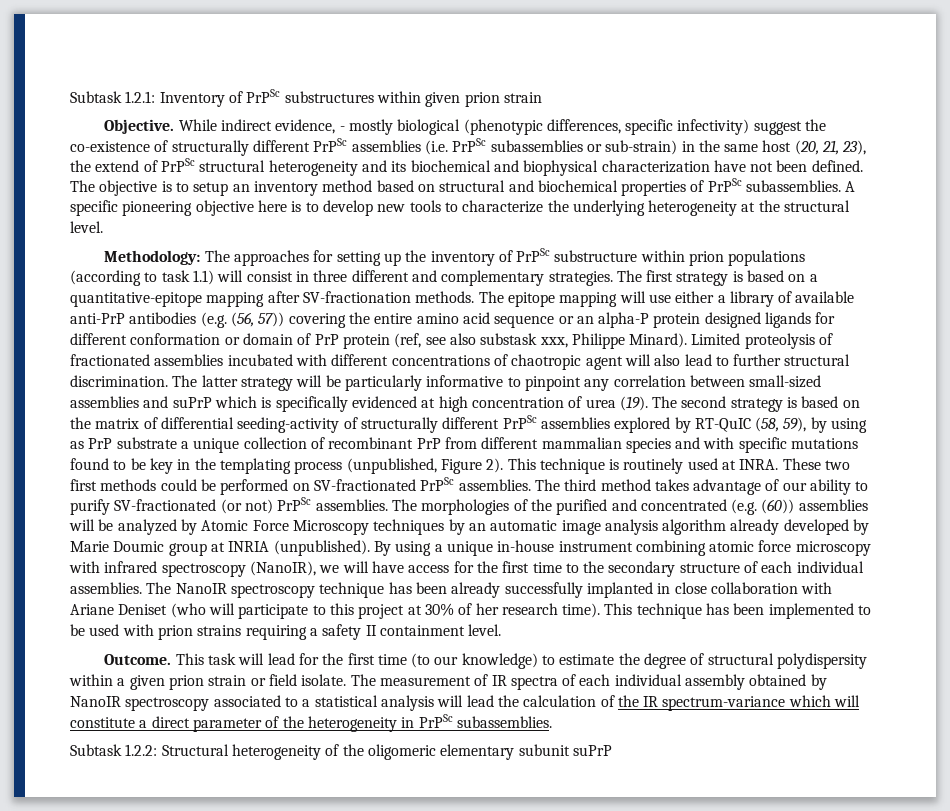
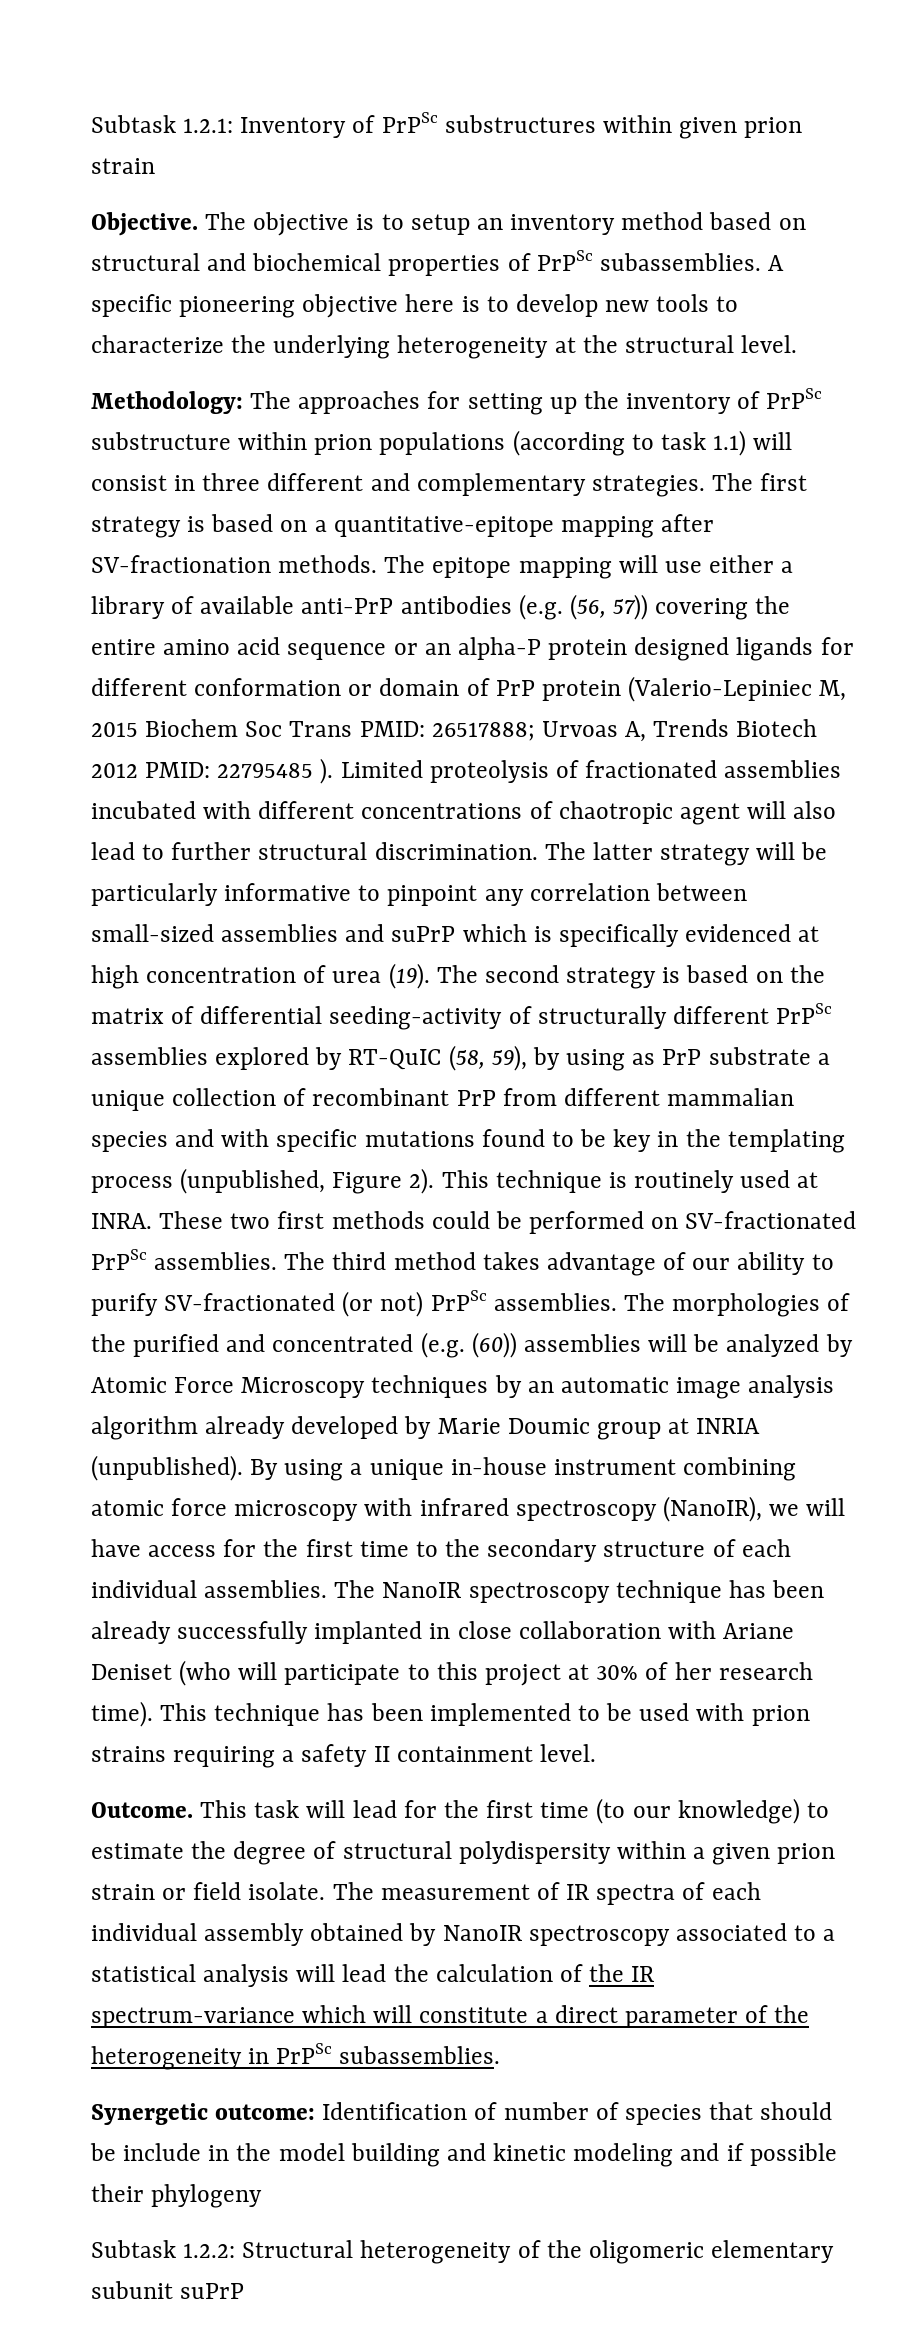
- While indirect evidence, - mostly biological (phenotypic differences, specific infectivity) suggest the co-existence of structurally different PrPSc assemblies (i.e. PrPSc subassemblies or sub-strain) in the same host (20, 21, 23), the extend of PrPSc structural heterogeneity and its biochemical and biophysical characterization have not been defined.
- The epitope mapping will use either a library of available anti-PrP antibodies (e.g. (56, 57)) covering the entire amino acid sequence or an alpha-P protein designed ligands for different conformation or domain of PrP protein (ref, see also substask xxx, Philippe Minard).
+ The epitope mapping will use either a library of available anti-PrP antibodies (e.g. (56, 57)) covering the entire amino acid sequence or an alpha-P protein designed ligands for different conformation or domain of PrP protein (Valerio-Lepiniec M, 2015 Biochem Soc Trans PMID: 26517888; Urvoas A, Trends Biotech 2012 PMID: 22795485 ).
+ Synergetic outcome: Identification of number of species that should be include in the model building and kinetic modeling and if possible their phylogeny

